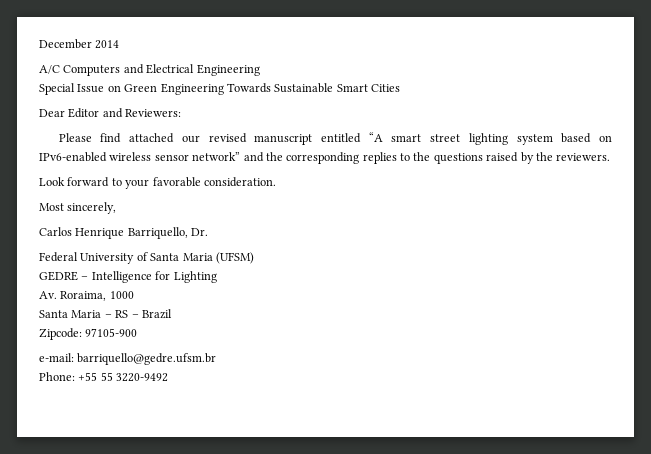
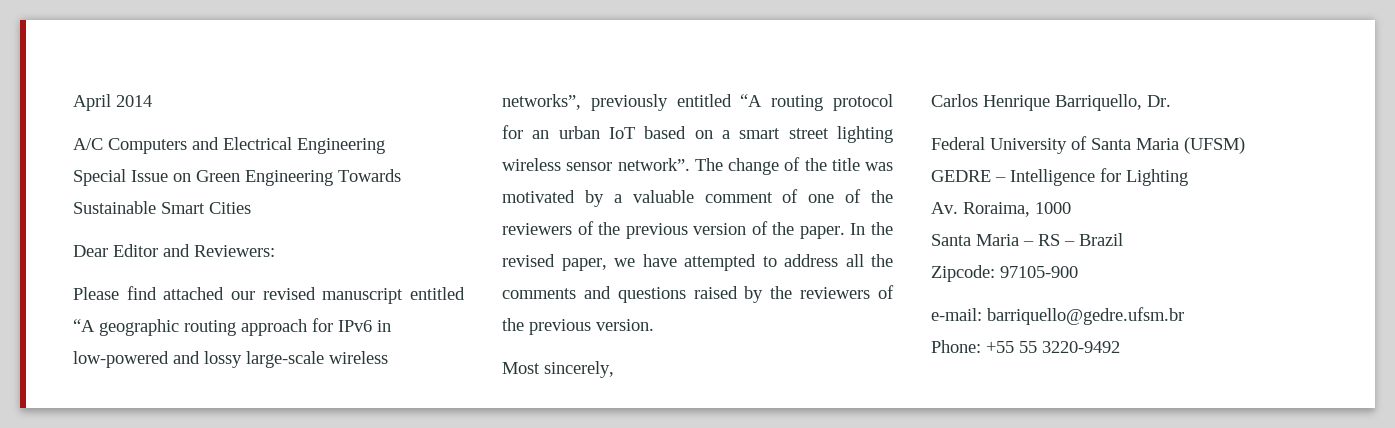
- December 2014
+ April 2014
- Please find attached our revised manuscript entitled “A smart street lighting system based on IPv6-enabled wireless sensor network” and the corresponding replies to the questions raised by the reviewers.
- Look forward to your favorable consideration.
+ Please find attached our revised manuscript entitled “A geographic routing approach for IPv6 in low-powered and lossy large-scale wireless networks”, previously entitled “A routing protocol for an urban IoT based on a smart street lighting wireless sensor network”. The change of the title was motivated by a valuable comment of one of the reviewers of the previous version of the paper. In the revised paper, we have attempted to address all the comments and questions raised by the reviewers of the previous version.

